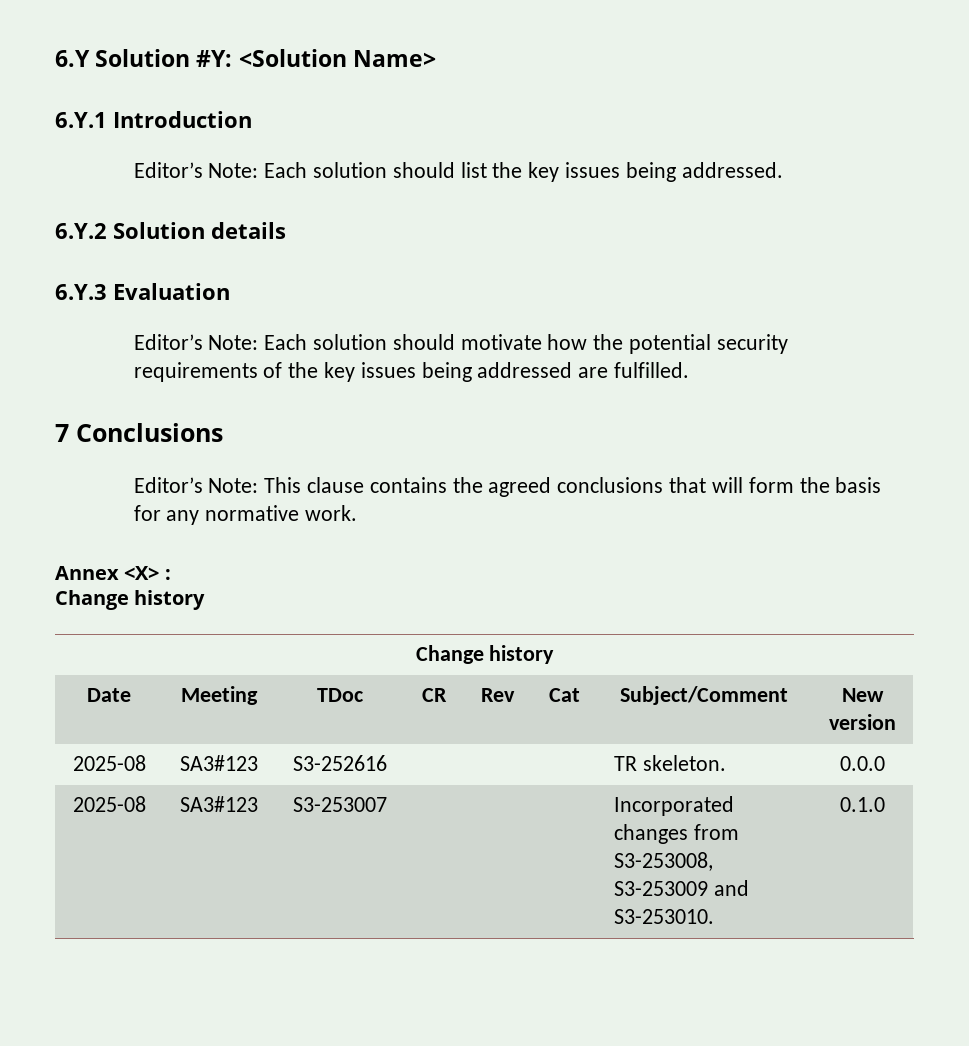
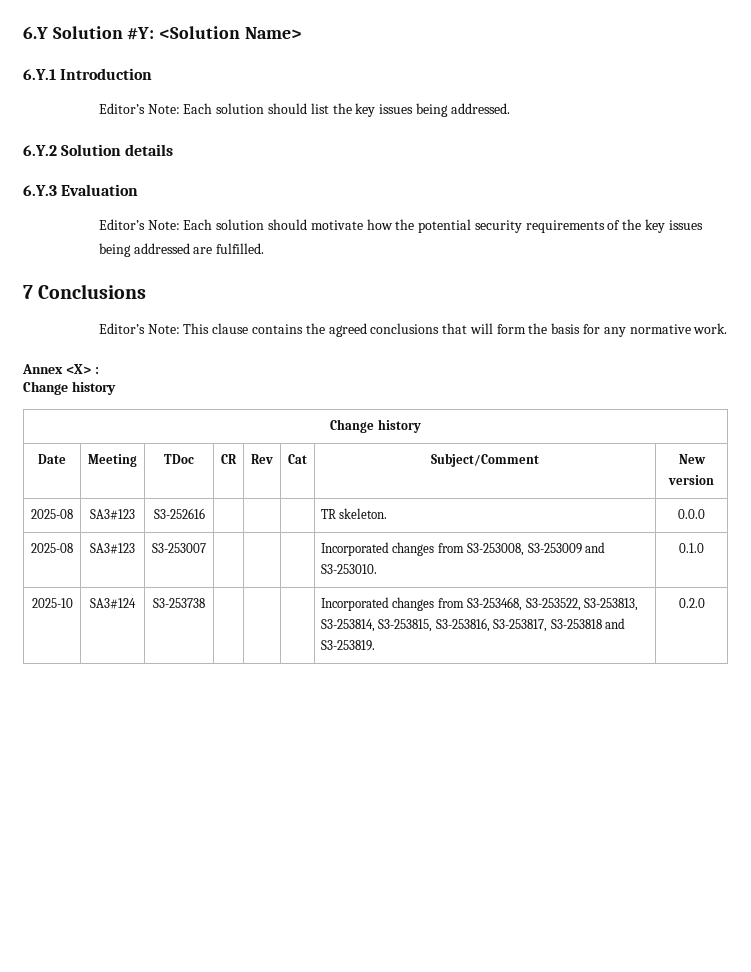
+ 2025-10 | SA3#124 | S3-253738 | | | | Incorporated changes from S3-253468, S3-253522, S3-253813, S3-253814, S3-253815, S3-253816, S3-253817, S3-253818 and S3-253819. | 0.2.0

